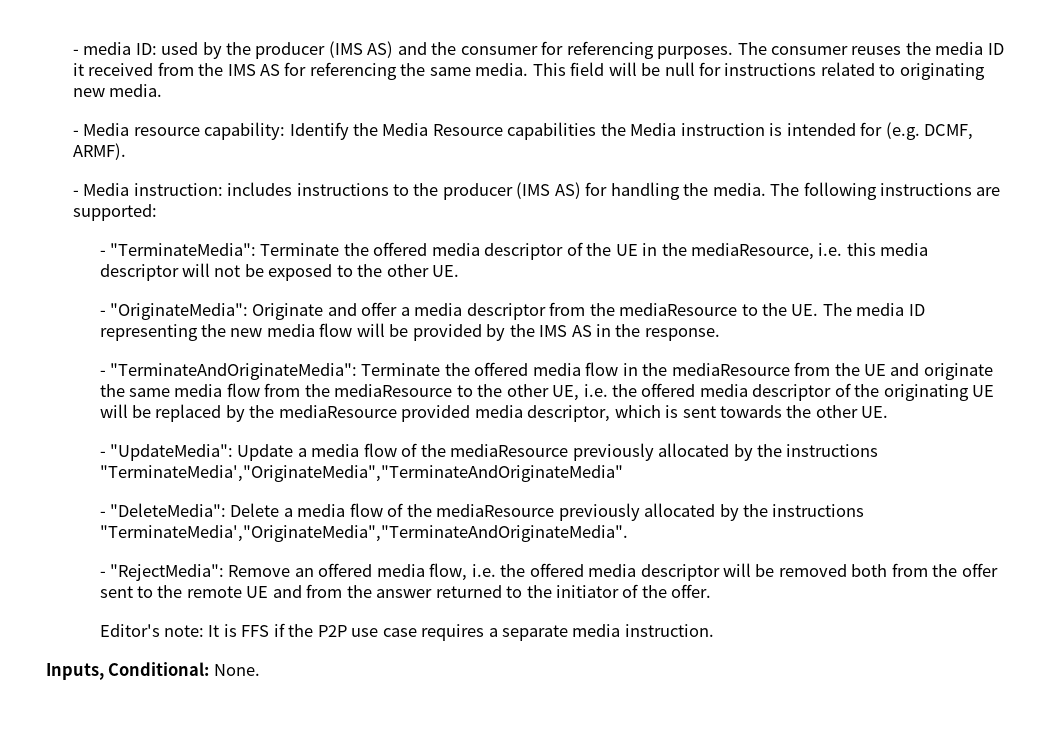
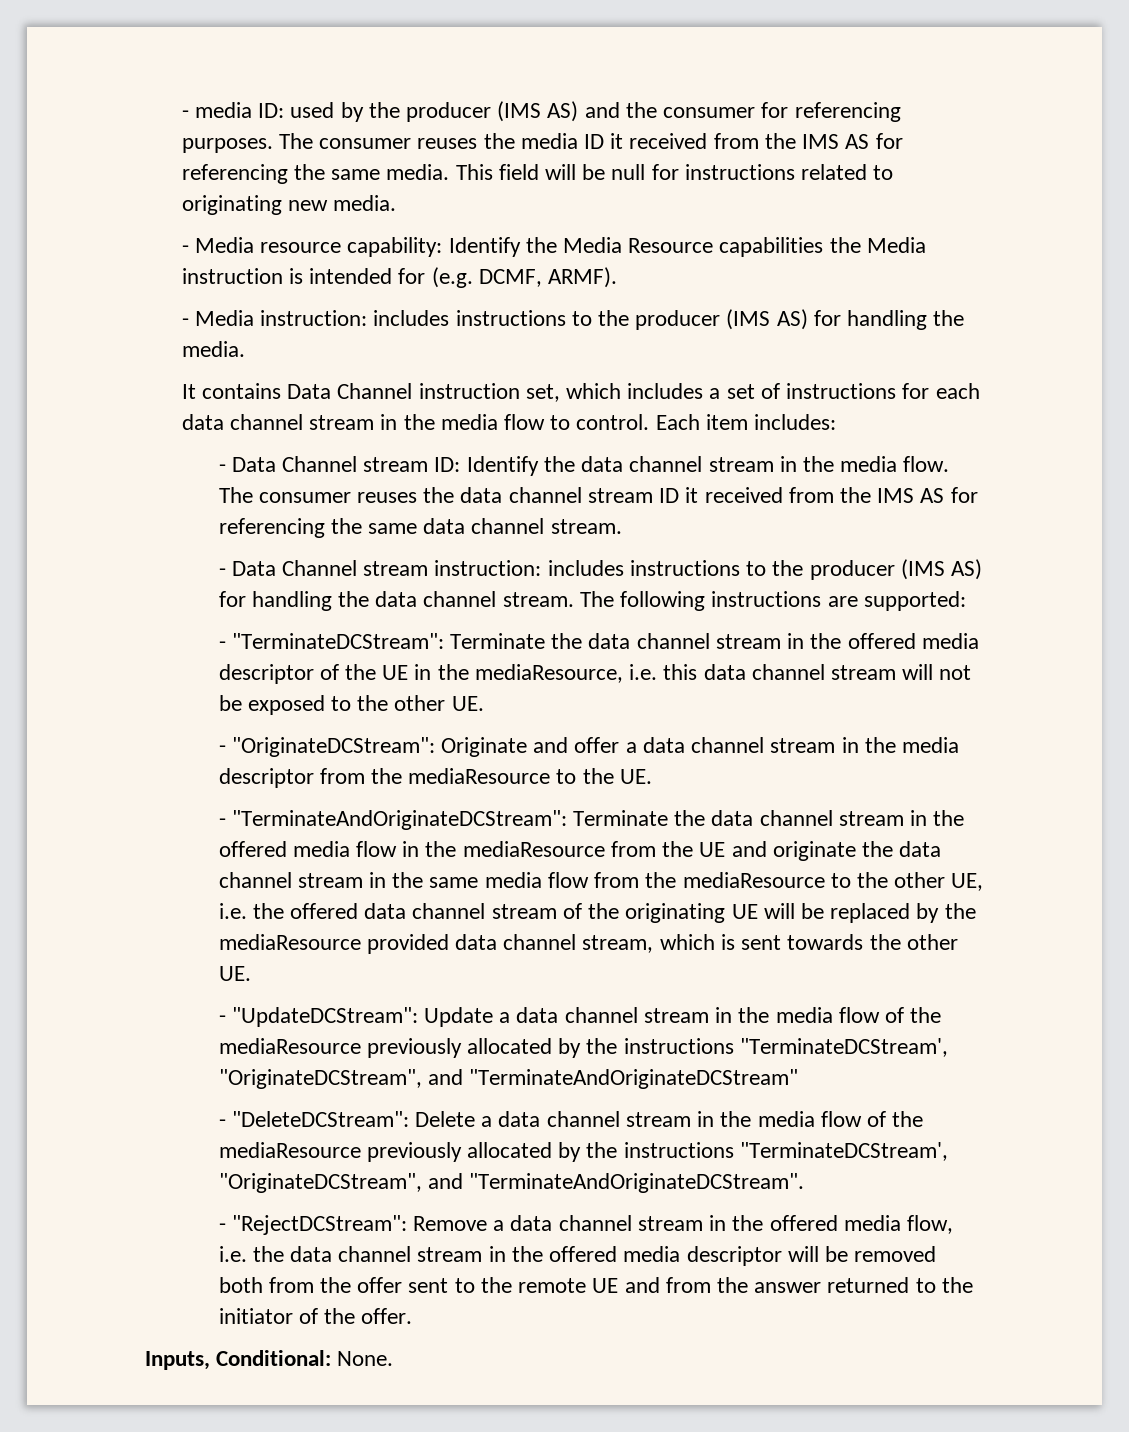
- - Media instruction: includes instructions to the producer (IMS AS) for handling the media. The following instructions are supported:
+ - Media instruction: includes instructions to the producer (IMS AS) for handling the media.
+ It contains Data Channel instruction set, which includes a set of instructions for each data channel stream in the media flow to control. Each item includes:
+ - Data Channel stream ID: Identify the data channel stream in the media flow. The consumer reuses the data channel stream ID it received from the IMS AS for referencing the same data channel stream.
+ - Data Channel stream instruction: includes instructions to the producer (IMS AS) for handling the data channel stream. The following instructions are supported:
- - "TerminateMedia": Terminate the offered media descriptor of the UE in the mediaResource, i.e. this media descriptor will not be exposed to the other UE.
+ - "TerminateDCStream": Terminate the data channel stream in the offered media descriptor of the UE in the mediaResource, i.e. this data channel stream will not be exposed to the other UE.
- - "OriginateMedia": Originate and offer a media descriptor from the mediaResource to the UE. The media ID representing the new media flow will be provided by the IMS AS in the response.
- - "TerminateAndOriginateMedia": Terminate the offered media flow in the mediaResource from the UE and originate the same media flow from the mediaResource to the other UE, i.e. the offered media descriptor of the originating UE will be replaced by the mediaResource provided media descriptor, which is sent towards the other UE.
+ - "OriginateDCStream": Originate and offer a data channel stream in the media descriptor from the mediaResource to the UE.
+ - "TerminateAndOriginateDCStream": Terminate the data channel stream in the offered media flow in the mediaResource from the UE and originate the data channel stream in the same media flow from the mediaResource to the other UE, i.e. the offered data channel stream of the originating UE will be replaced by the mediaResource provided data channel stream, which is sent towards the other UE.
- - "UpdateMedia": Update a media flow of the mediaResource previously allocated by the instructions "TerminateMedia',"OriginateMedia","TerminateAndOriginateMedia"
- - "DeleteMedia": Delete a media flow of the mediaResource previously allocated by the instructions "TerminateMedia',"OriginateMedia","TerminateAndOriginateMedia".
- - "RejectMedia": Remove an offered media flow, i.e. the offered media descriptor will be removed both from the offer sent to the remote UE and from the answer returned to the initiator of the offer.
+ - "UpdateDCStream": Update a data channel stream in the media flow of the mediaResource previously allocated by the instructions "TerminateDCStream', "OriginateDCStream", and "TerminateAndOriginateDCStream"
+ - "DeleteDCStream": Delete a data channel stream in the media flow of the mediaResource previously allocated by the instructions "TerminateDCStream', "OriginateDCStream", and "TerminateAndOriginateDCStream".
+ - "RejectDCStream": Remove a data channel stream in the offered media flow, i.e. the data channel stream in the offered media descriptor will be removed both from the offer sent to the remote UE and from the answer returned to the initiator of the offer.
- Editor's note: It is FFS if the P2P use case requires a separate media instruction.

